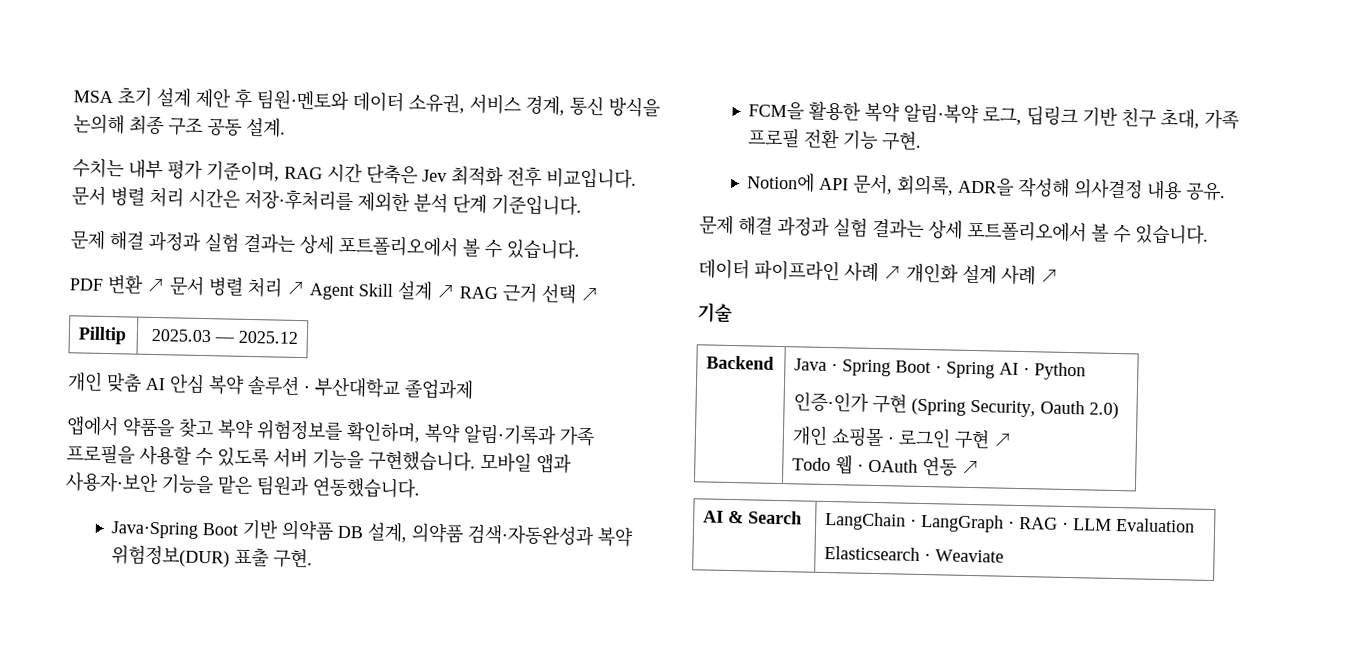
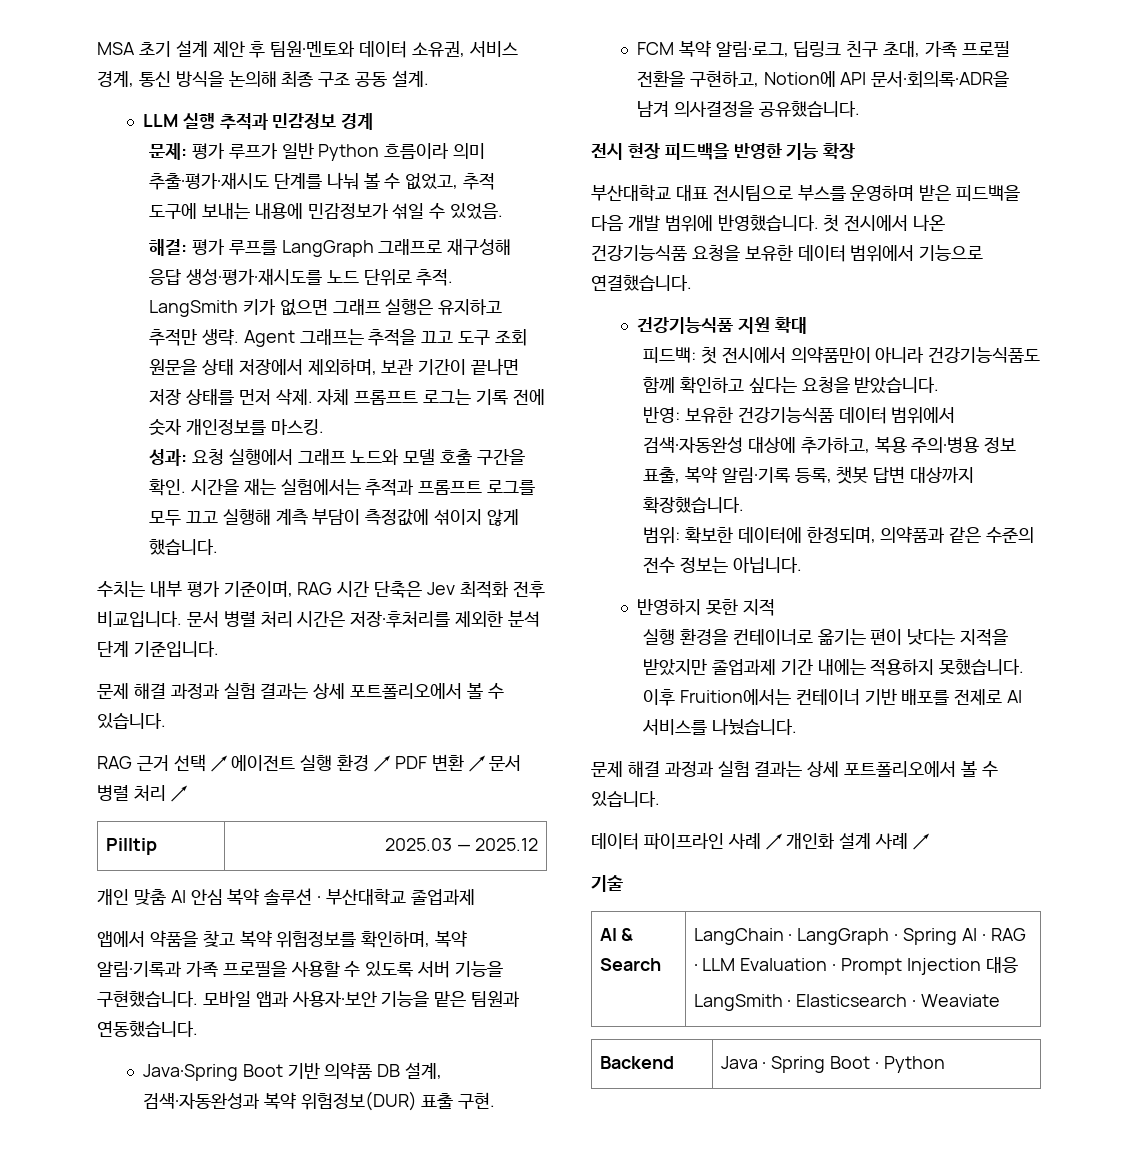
+ LLM 실행 추적과 민감정보 경계
+ 문제: 평가 루프가 일반 Python 흐름이라 의미 추출·평가·재시도 단계를 나눠 볼 수 없었고, 추적 도구에 보내는 내용에 민감정보가 섞일 수 있었음.
+ 해결: 평가 루프를 LangGraph 그래프로 재구성해 응답 생성·평가·재시도를 노드 단위로 추적. LangSmith 키가 없으면 그래프 실행은 유지하고 추적만 생략. Agent 그래프는 추적을 끄고 도구 조회 원문을 상태 저장에서 제외하며, 보관 기간이 끝나면 저장 상태를 먼저 삭제. 자체 프롬프트 로그는 기록 전에 숫자 개인정보를 마스킹.
+ 성과: 요청 실행에서 그래프 노드와 모델 호출 구간을 확인. 시간을 재는 실험에서는 추적과 프롬프트 로그를 모두 끄고 실행해 계측 부담이 측정값에 섞이지 않게 했습니다.
- PDF 변환 ↗ 문서 병렬 처리 ↗ Agent Skill 설계 ↗ RAG 근거 선택 ↗
+ RAG 근거 선택 ↗ 에이전트 실행 환경 ↗ PDF 변환 ↗ 문서 병렬 처리 ↗
- Java·Spring Boot 기반 의약품 DB 설계, 의약품 검색·자동완성과 복약 위험정보(DUR) 표출 구현.
+ Java·Spring Boot 기반 의약품 DB 설계, 검색·자동완성과 복약 위험정보(DUR) 표출 구현.
- FCM을 활용한 복약 알림·복약 로그, 딥링크 기반 친구 초대, 가족 프로필 전환 기능 구현.
- Notion에 API 문서, 회의록, ADR을 작성해 의사결정 내용 공유.
+ FCM 복약 알림·로그, 딥링크 친구 초대, 가족 프로필 전환을 구현하고, Notion에 API 문서·회의록·ADR을 남겨 의사결정을 공유했습니다.
+ 전시 현장 피드백을 반영한 기능 확장
+ 부산대학교 대표 전시팀으로 부스를 운영하며 받은 피드백을 다음 개발 범위에 반영했습니다. 첫 전시에서 나온 건강기능식품 요청을 보유한 데이터 범위에서 기능으로 연결했습니다.
+ 건강기능식품 지원 확대
+ 피드백: 첫 전시에서 의약품만이 아니라 건강기능식품도 함께 확인하고 싶다는 요청을 받았습니다.
+ 반영: 보유한 건강기능식품 데이터 범위에서 검색·자동완성 대상에 추가하고, 복용 주의·병용 정보 표출, 복약 알림·기록 등록, 챗봇 답변 대상까지 확장했습니다.
+ 범위: 확보한 데이터에 한정되며, 의약품과 같은 수준의 전수 정보는 아닙니다.
+ 반영하지 못한 지적
+ 실행 환경을 컨테이너로 옮기는 편이 낫다는 지적을 받았지만 졸업과제 기간 내에는 적용하지 못했습니다. 이후 Fruition에서는 컨테이너 기반 배포를 전제로 AI 서비스를 나눴습니다.
- Backend | Java · Spring Boot · Spring AI · Python
- 인증·인가 구현 (Spring Security, Oauth 2.0)
- 개인 쇼핑몰 · 로그인 구현 ↗
- Todo 웹 · OAuth 연동 ↗
- AI & Search | LangChain · LangGraph · RAG · LLM Evaluation
- Elasticsearch · Weaviate
+ AI & Search | LangChain · LangGraph · Spring AI · RAG · LLM Evaluation · Prompt Injection 대응
+ LangSmith · Elasticsearch · Weaviate
+ Backend | Java · Spring Boot · Python

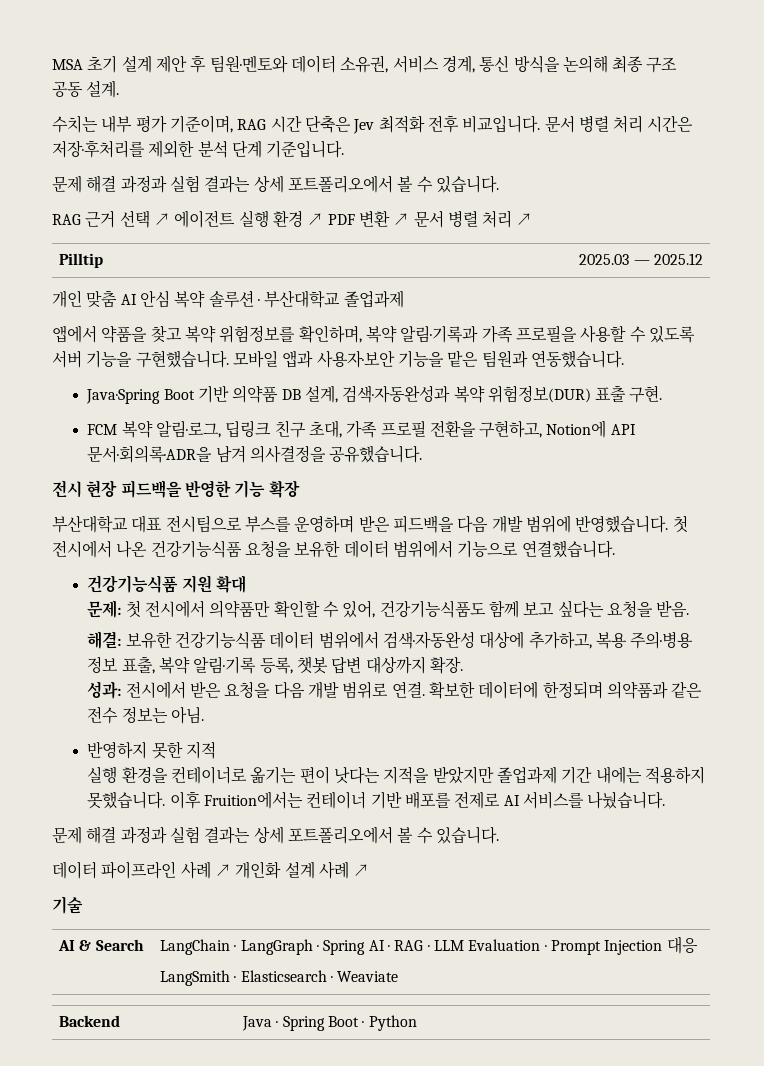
- LLM 실행 추적과 민감정보 경계
- 문제: 평가 루프가 일반 Python 흐름이라 의미 추출·평가·재시도 단계를 나눠 볼 수 없었고, 추적 도구에 보내는 내용에 민감정보가 섞일 수 있었음.
- 해결: 평가 루프를 LangGraph 그래프로 재구성해 응답 생성·평가·재시도를 노드 단위로 추적. LangSmith 키가 없으면 그래프 실행은 유지하고 추적만 생략. Agent 그래프는 추적을 끄고 도구 조회 원문을 상태 저장에서 제외하며, 보관 기간이 끝나면 저장 상태를 먼저 삭제. 자체 프롬프트 로그는 기록 전에 숫자 개인정보를 마스킹.
- 성과: 요청 실행에서 그래프 노드와 모델 호출 구간을 확인. 시간을 재는 실험에서는 추적과 프롬프트 로그를 모두 끄고 실행해 계측 부담이 측정값에 섞이지 않게 했습니다.
- 피드백: 첫 전시에서 의약품만이 아니라 건강기능식품도 함께 확인하고 싶다는 요청을 받았습니다.
- 반영: 보유한 건강기능식품 데이터 범위에서 검색·자동완성 대상에 추가하고, 복용 주의·병용 정보 표출, 복약 알림·기록 등록, 챗봇 답변 대상까지 확장했습니다.
- 범위: 확보한 데이터에 한정되며, 의약품과 같은 수준의 전수 정보는 아닙니다.
+ 문제: 첫 전시에서 의약품만 확인할 수 있어, 건강기능식품도 함께 보고 싶다는 요청을 받음.
+ 해결: 보유한 건강기능식품 데이터 범위에서 검색·자동완성 대상에 추가하고, 복용 주의·병용 정보 표출, 복약 알림·기록 등록, 챗봇 답변 대상까지 확장.
+ 성과: 전시에서 받은 요청을 다음 개발 범위로 연결. 확보한 데이터에 한정되며 의약품과 같은 전수 정보는 아님.

